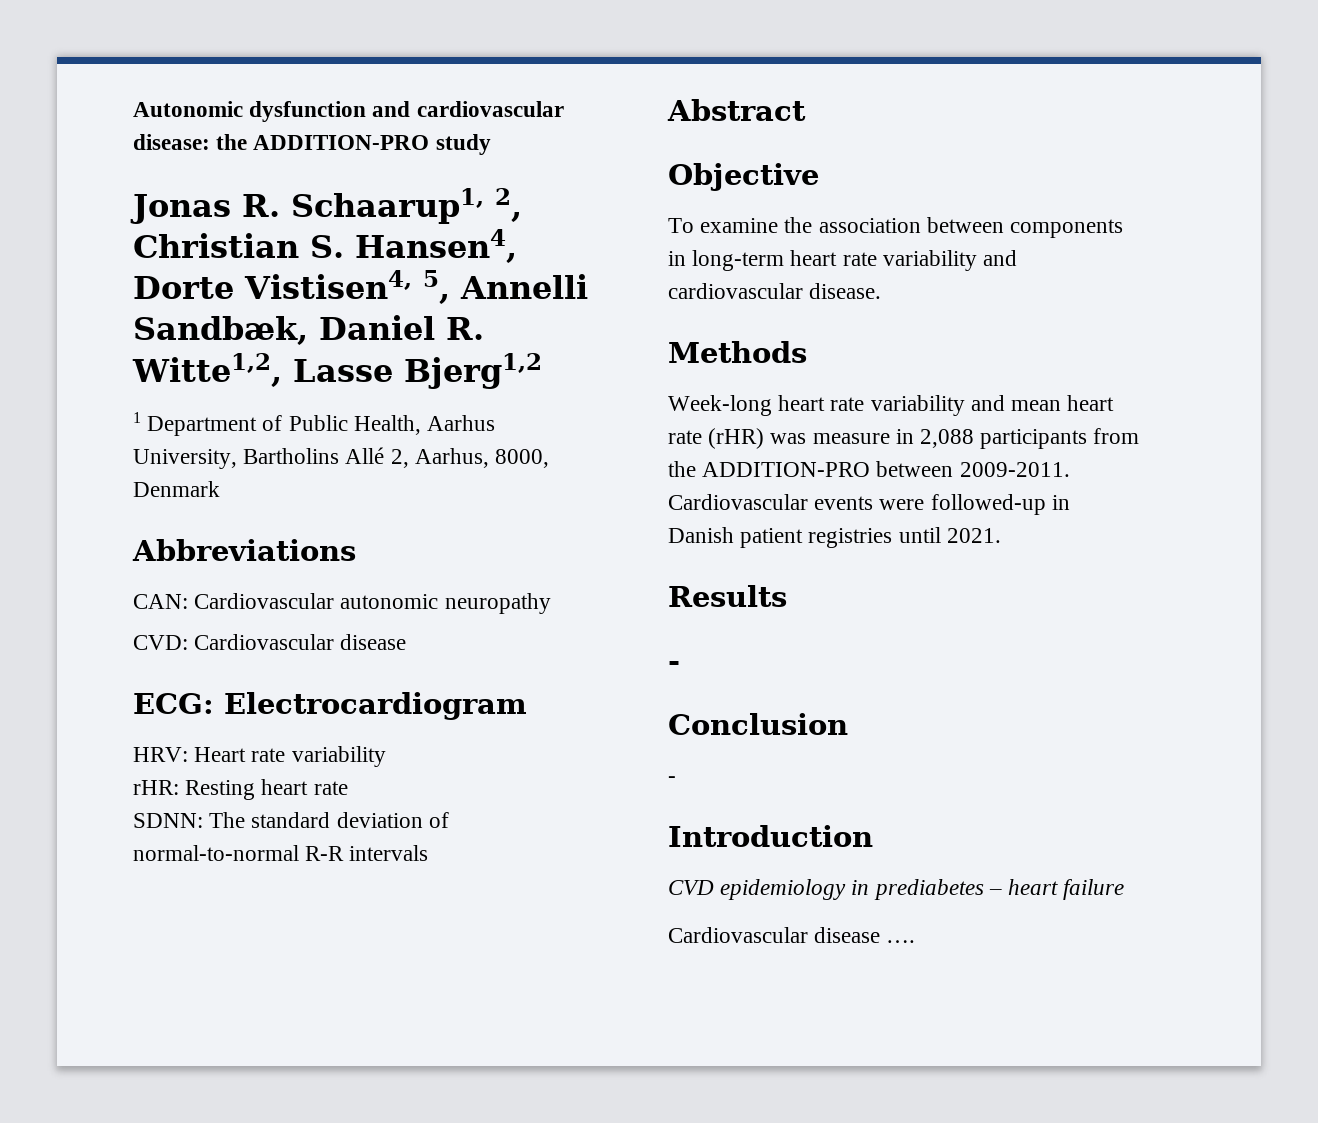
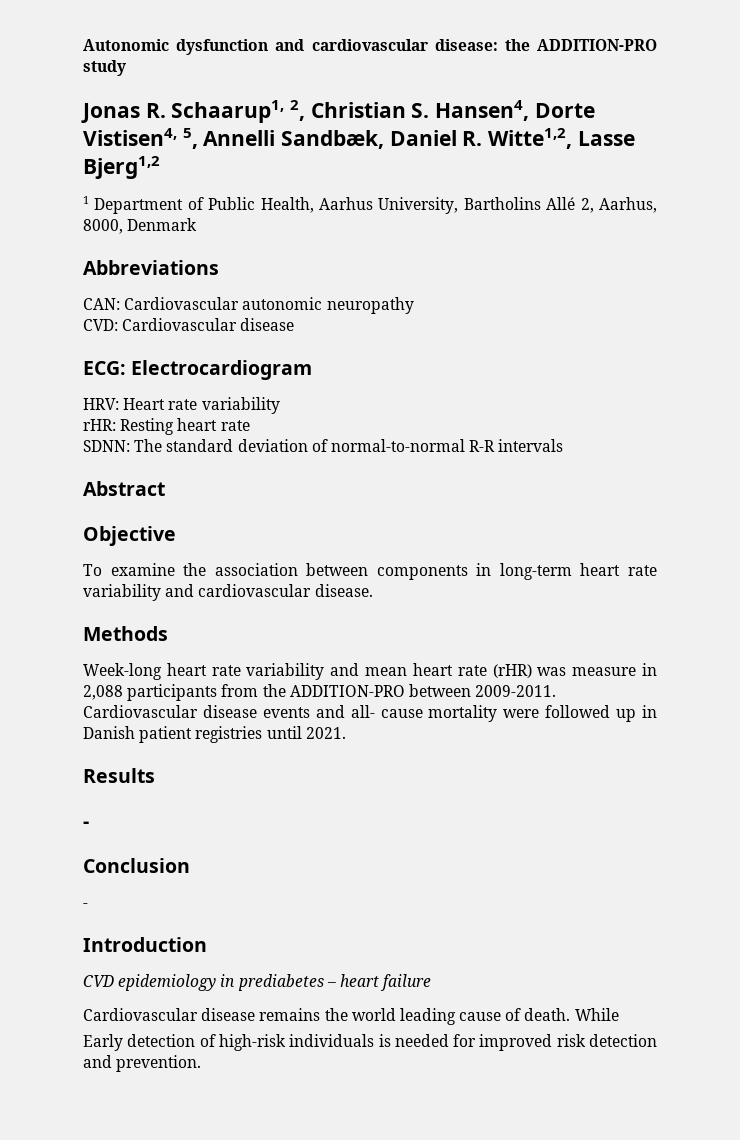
- Cardiovascular events were followed-up in Danish patient registries until 2021.
+ Cardiovascular disease events and all- cause mortality were followed up in Danish patient registries until 2021.
- Cardiovascular disease ….
+ Cardiovascular disease remains the world leading cause of death. While
+ Early detection of high-risk individuals is needed for improved risk detection and prevention.

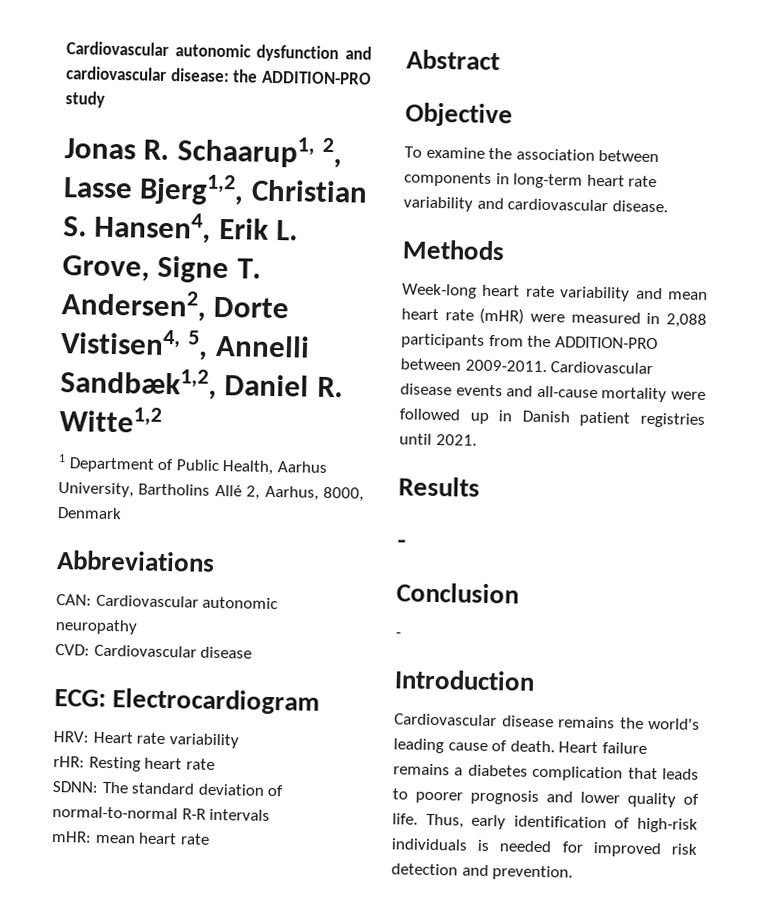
- Autonomic dysfunction and cardiovascular disease: the ADDITION-PRO study
+ Cardiovascular autonomic dysfunction and cardiovascular disease: the ADDITION-PRO study
- Jonas R. Schaarup1, 2, Christian S. Hansen4, Dorte Vistisen4, 5, Annelli Sandbæk, Daniel R. Witte1,2, Lasse Bjerg1,2
+ Jonas R. Schaarup1, 2, Lasse Bjerg1,2, Christian S. Hansen4, Erik L. Grove, Signe T. Andersen2, Dorte Vistisen4, 5, Annelli Sandbæk1,2, Daniel R. Witte1,2
+ mHR: mean heart rate
- Week-long heart rate variability and mean heart rate (rHR) was measure in 2,088 participants from the ADDITION-PRO between 2009-2011.
+ Week-long heart rate variability and mean heart rate (mHR) were measured in 2,088 participants from the ADDITION-PRO between 2009-2011.
- Cardiovascular disease events and all- cause mortality were followed up in Danish patient registries until 2021.
+ Cardiovascular disease events and all-cause mortality were followed up in Danish patient registries until 2021.
- CVD epidemiology in prediabetes – heart failure
- Cardiovascular disease remains the world leading cause of death.
+ Cardiovascular disease remains the world's leading cause of death.
- While
- Early detection of high-risk individuals is needed for improved risk detection and prevention.
+ Heart failure remains a diabetes complication that leads to poorer prognosis and lower quality of life. Thus, early identification of high-risk individuals is needed for improved risk detection and prevention.

